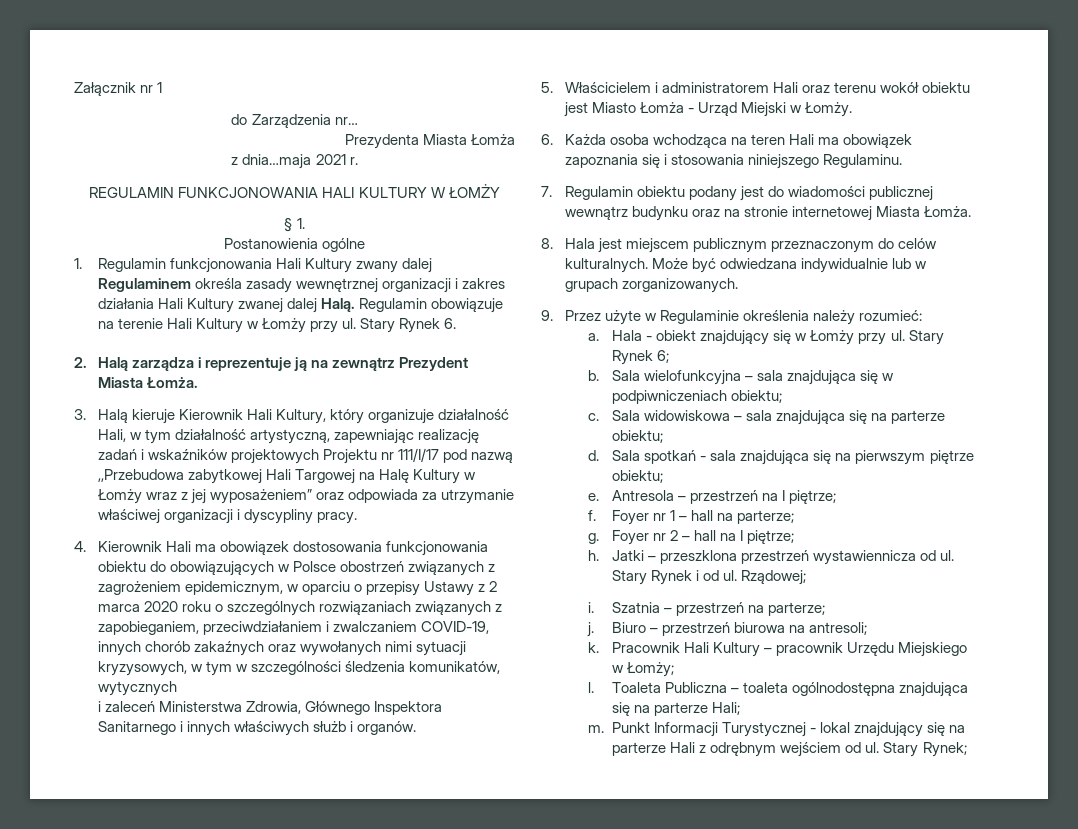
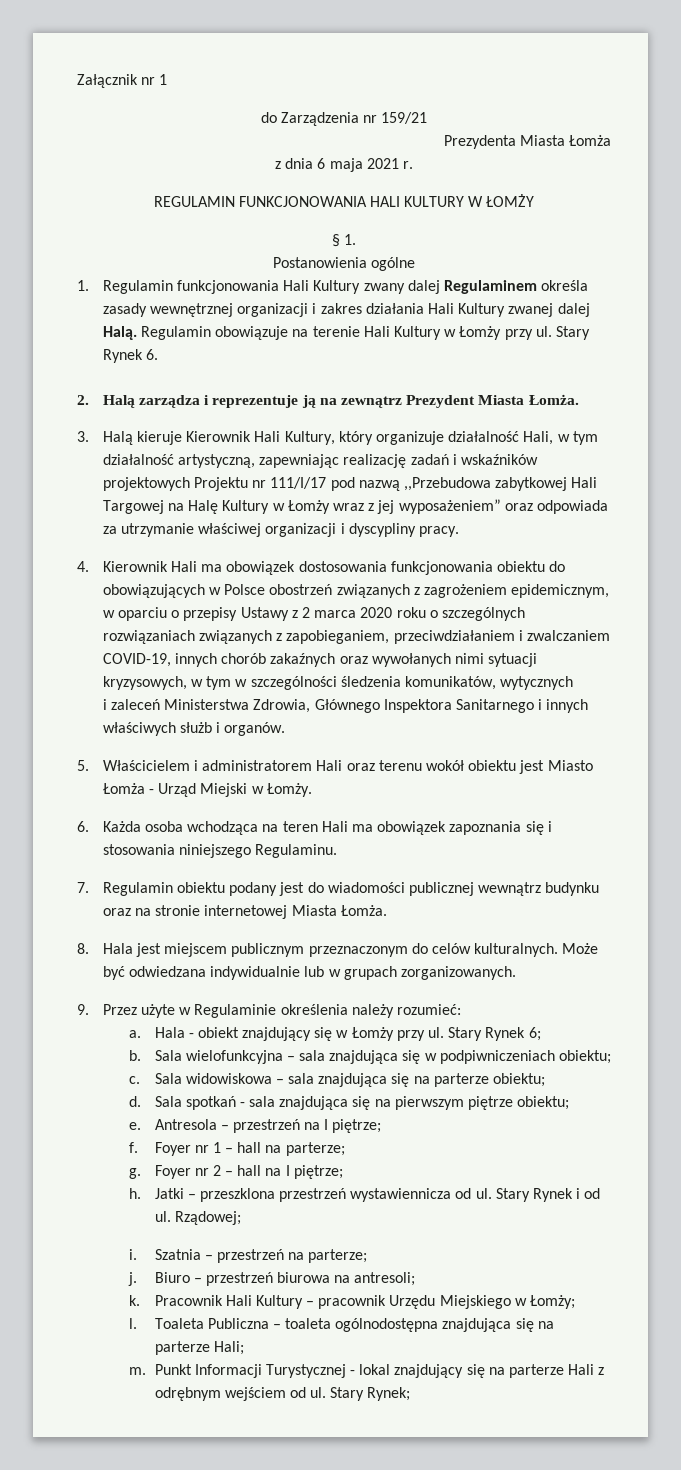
- do Zarządzenia nr…
+ do Zarządzenia nr 159/21
- z dnia…maja 2021 r.
+ z dnia 6 maja 2021 r.

